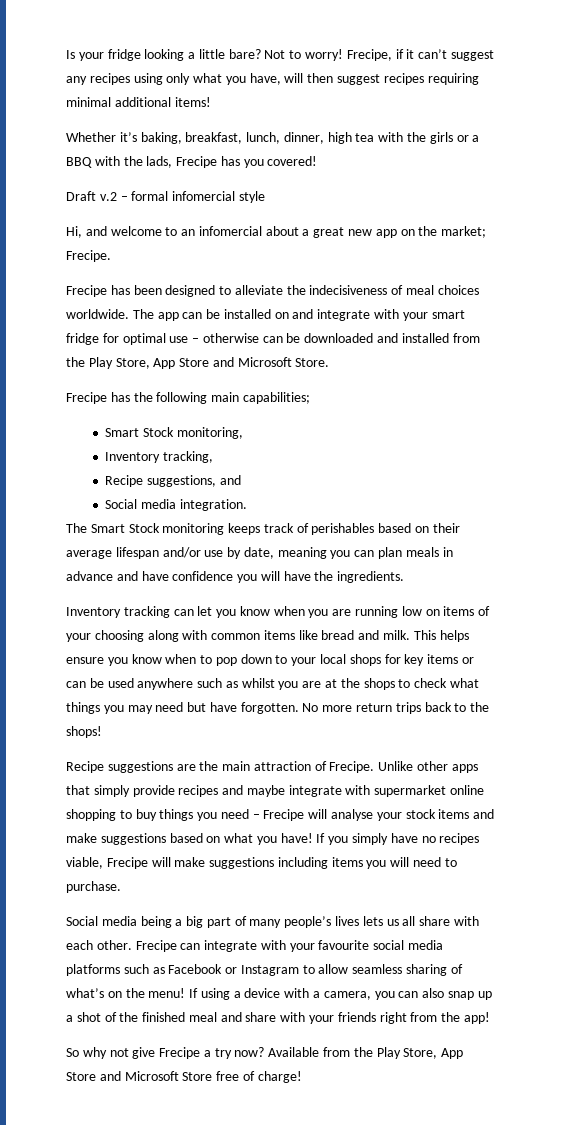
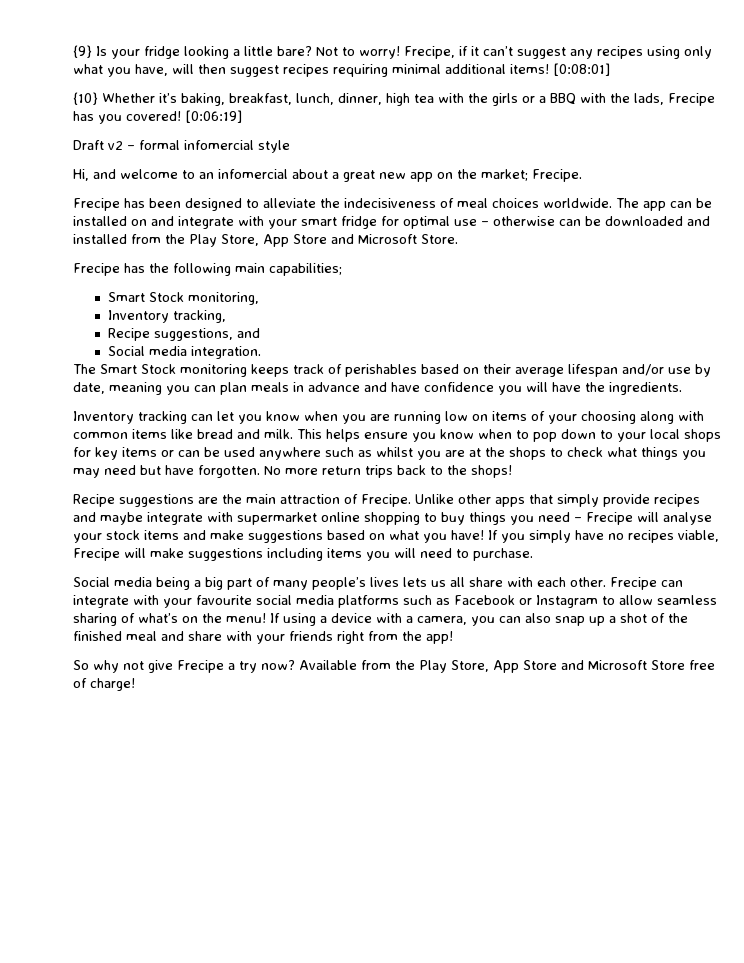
- Is your fridge looking a little bare?
+ {9} Is your fridge looking a little bare?
- Frecipe, if it can’t suggest any recipes using only what you have, will then suggest recipes requiring minimal additional items!
- Whether it’s baking, breakfast, lunch, dinner, high tea with the girls or a BBQ with the lads, Frecipe has you covered!
+ Frecipe, if it can’t suggest any recipes using only what you have, will then suggest recipes requiring minimal additional items! [0:08:01]
+ {10} Whether it’s baking, breakfast, lunch, dinner, high tea with the girls or a BBQ with the lads, Frecipe has you covered! [0:06:19]
- Draft v.2 – formal infomercial style
+ Draft v2 – formal infomercial style

